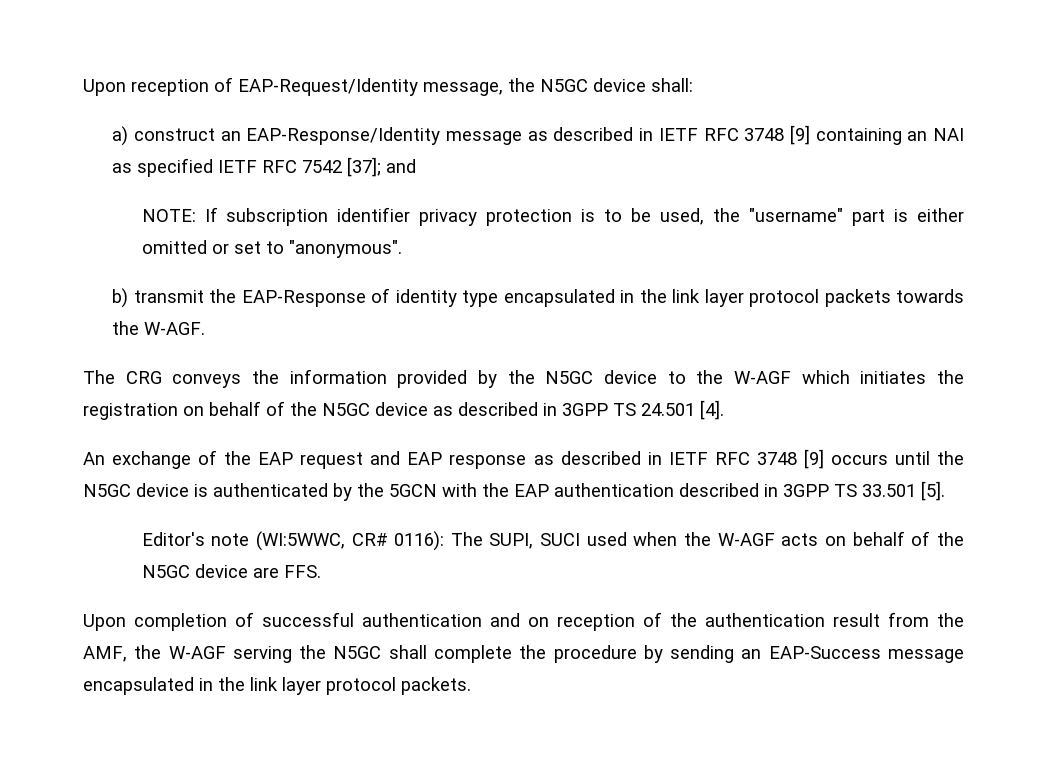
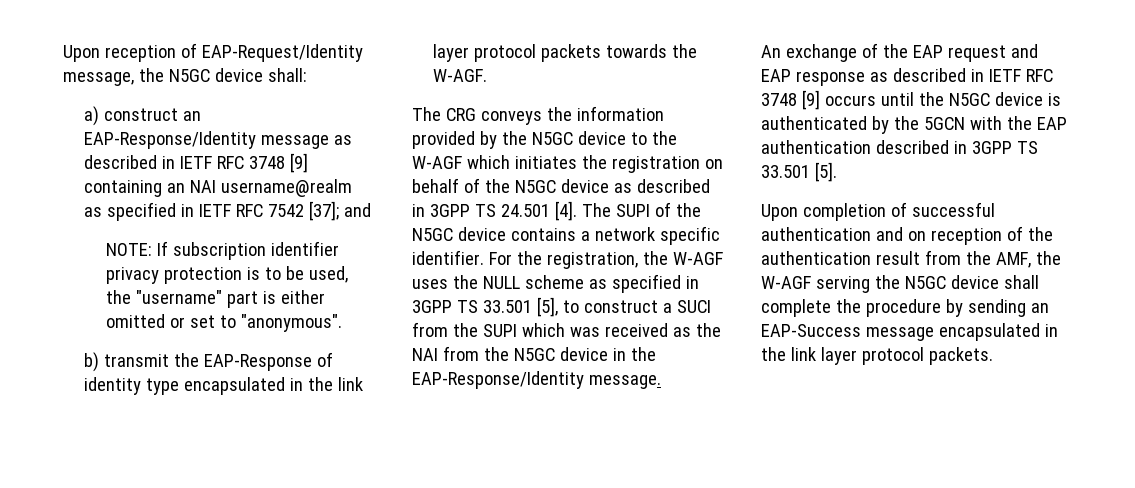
- a) construct an EAP-Response/Identity message as described in IETF RFC 3748 [9] containing an NAI as specified IETF RFC 7542 [37]; and
+ a) construct an EAP-Response/Identity message as described in IETF RFC 3748 [9] containing an NAI username@realm as specified in IETF RFC 7542 [37]; and
+ The SUPI of the N5GC device contains a network specific identifier. For the registration, the W-AGF uses the NULL scheme as specified in 3GPP TS 33.501 [5], to construct a SUCI from the SUPI which was received as the NAI from the N5GC device in the EAP-Response/Identity message.
- Editor's note (WI:5WWC, CR# 0116): The SUPI, SUCI used when the W-AGF acts on behalf of the N5GC device are FFS.
- Upon completion of successful authentication and on reception of the authentication result from the AMF, the W-AGF serving the N5GC shall complete the procedure by sending an EAP-Success message encapsulated in the link layer protocol packets.
+ Upon completion of successful authentication and on reception of the authentication result from the AMF, the W-AGF serving the N5GC device shall complete the procedure by sending an EAP-Success message encapsulated in the link layer protocol packets.

